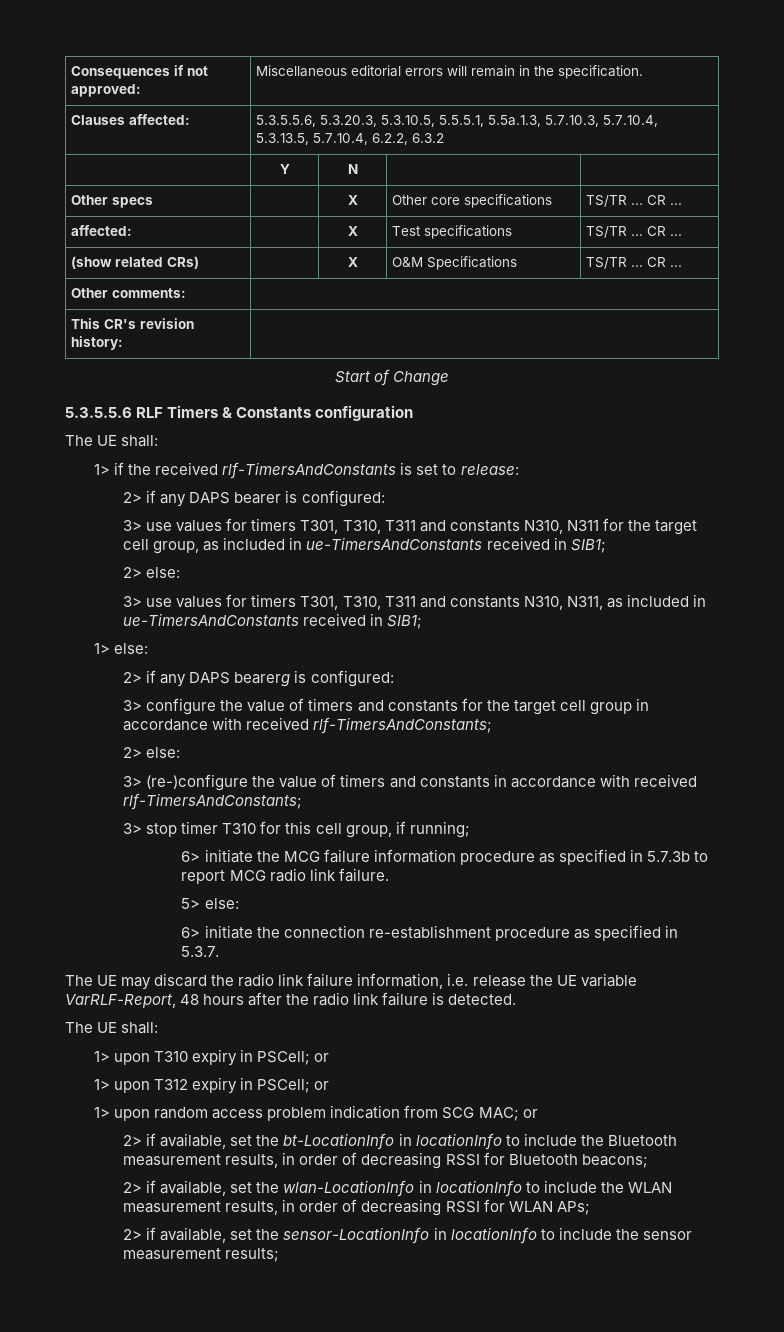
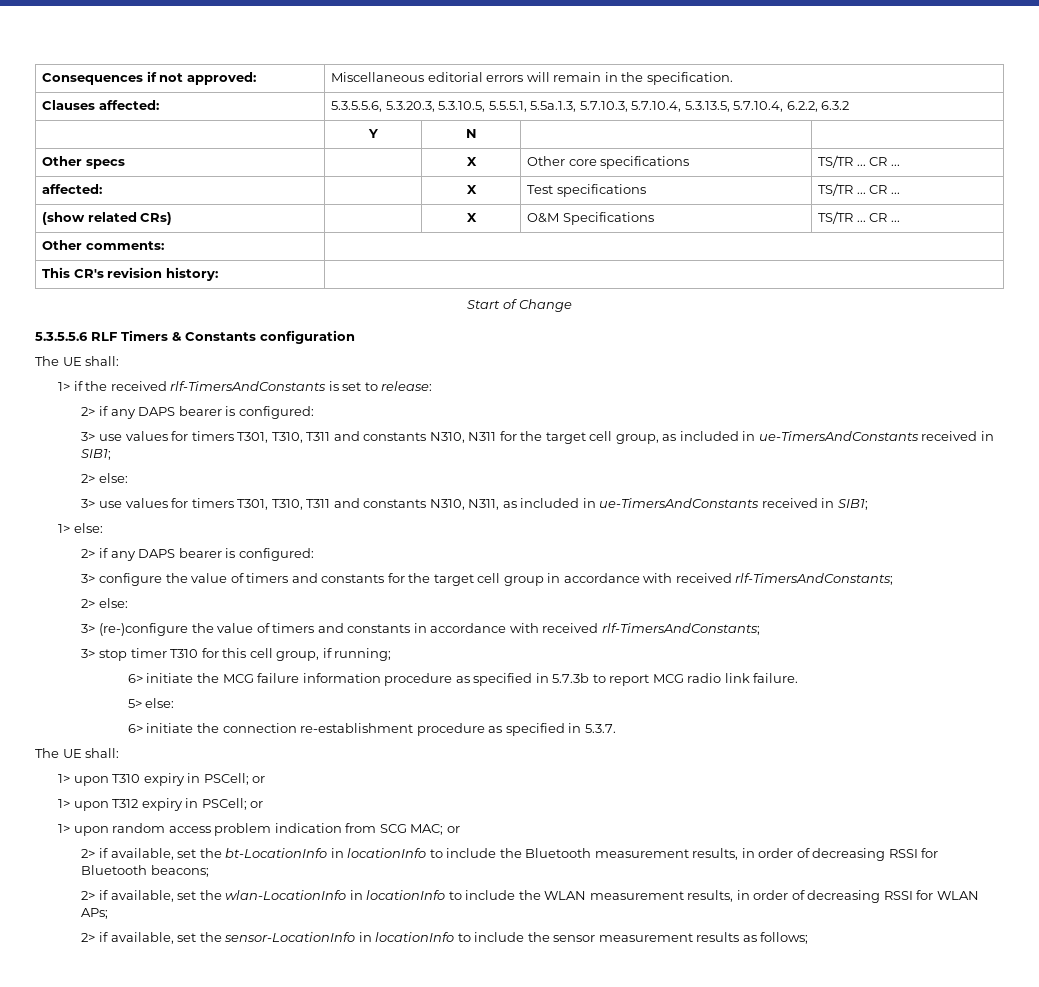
  1> else:
- 2> if any DAPS bearerg is configured:
+ 2> if any DAPS bearer is configured:
- The UE may discard the radio link failure information, i.e. release the UE variable VarRLF-Report, 48 hours after the radio link failure is detected.
- 2> if available, set the sensor-LocationInfo in locationInfo to include the sensor measurement results;
+ 2> if available, set the sensor-LocationInfo in locationInfo to include the sensor measurement results as follows;

